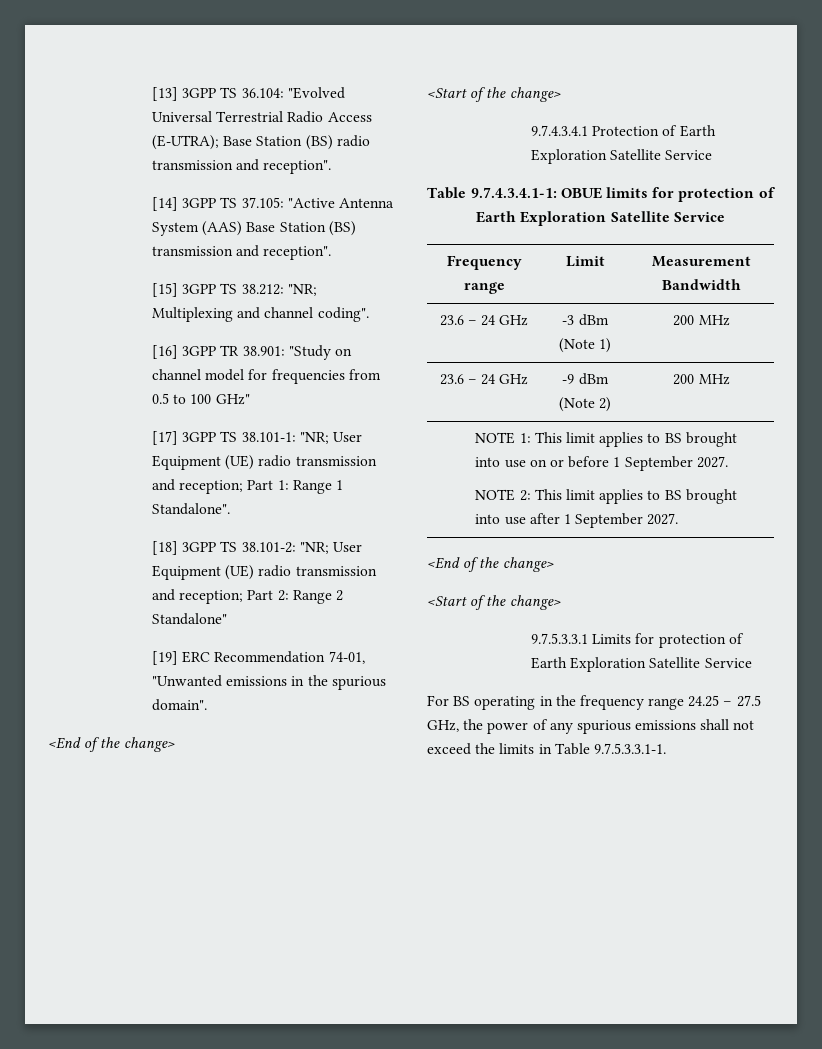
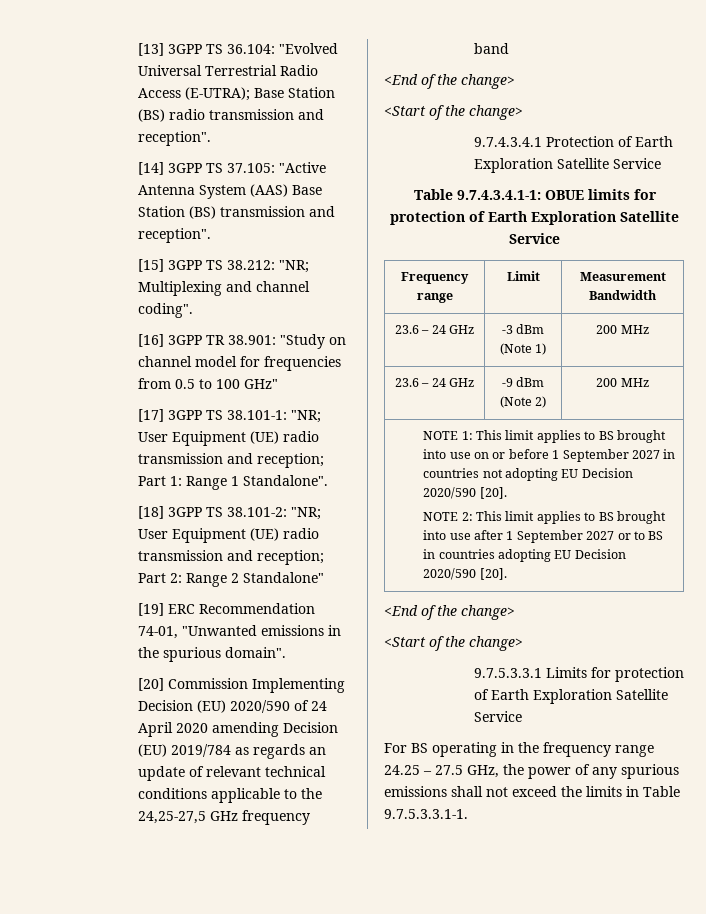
+ [20] Commission Implementing Decision (EU) 2020/590 of 24 April 2020 amending Decision (EU) 2019/784 as regards an update of relevant technical conditions applicable to the 24,25-27,5 GHz frequency band
- NOTE 1: This limit applies to BS brought into use on or before 1 September 2027.
+ NOTE 1: This limit applies to BS brought into use on or before 1 September 2027 in countries not adopting EU Decision 2020/590 [20].
- NOTE 2: This limit applies to BS brought into use after 1 September 2027.
+ NOTE 2: This limit applies to BS brought into use after 1 September 2027 or to BS in countries adopting EU Decision 2020/590 [20].

